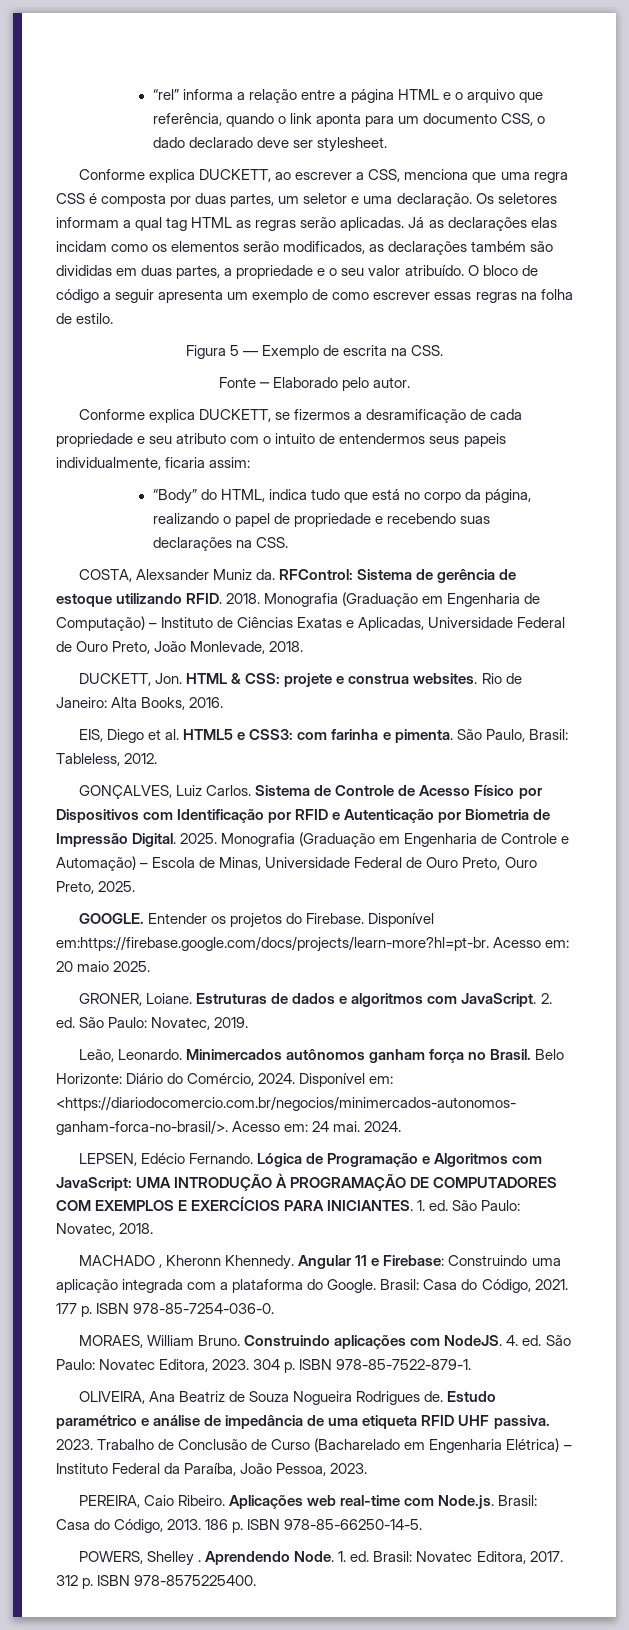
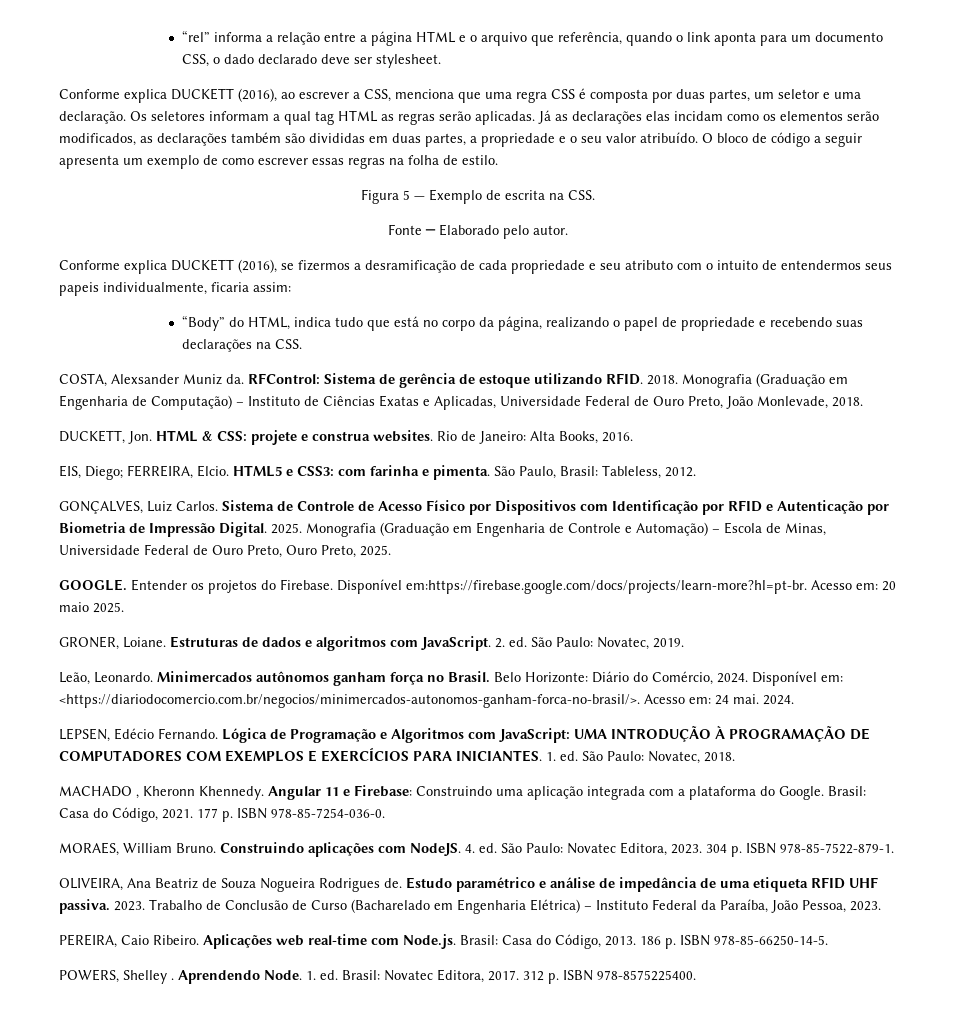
- Conforme explica DUCKETT, ao escrever a CSS, menciona que uma regra CSS é composta por duas partes, um seletor e uma declaração.
+ Conforme explica DUCKETT (2016), ao escrever a CSS, menciona que uma regra CSS é composta por duas partes, um seletor e uma declaração.
- Conforme explica DUCKETT, se fizermos a desramificação de cada propriedade e seu atributo com o intuito de entendermos seus papeis individualmente, ficaria assim:
+ Conforme explica DUCKETT (2016), se fizermos a desramificação de cada propriedade e seu atributo com o intuito de entendermos seus papeis individualmente, ficaria assim:
- EIS, Diego et al. HTML5 e CSS3: com farinha e pimenta.
+ EIS, Diego; FERREIRA, Elcio. HTML5 e CSS3: com farinha e pimenta.

